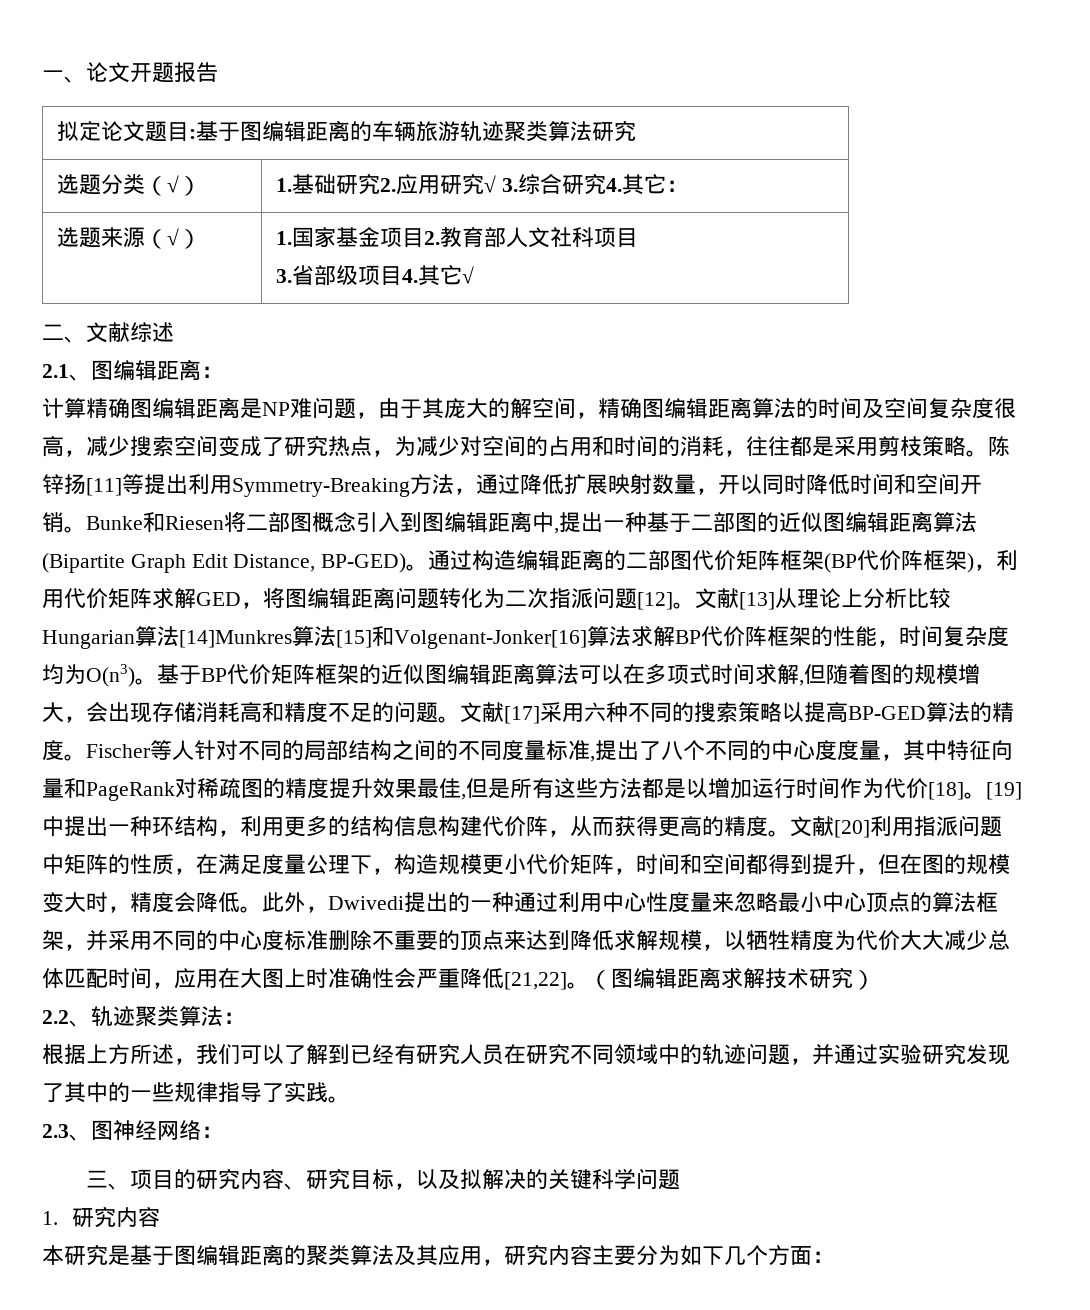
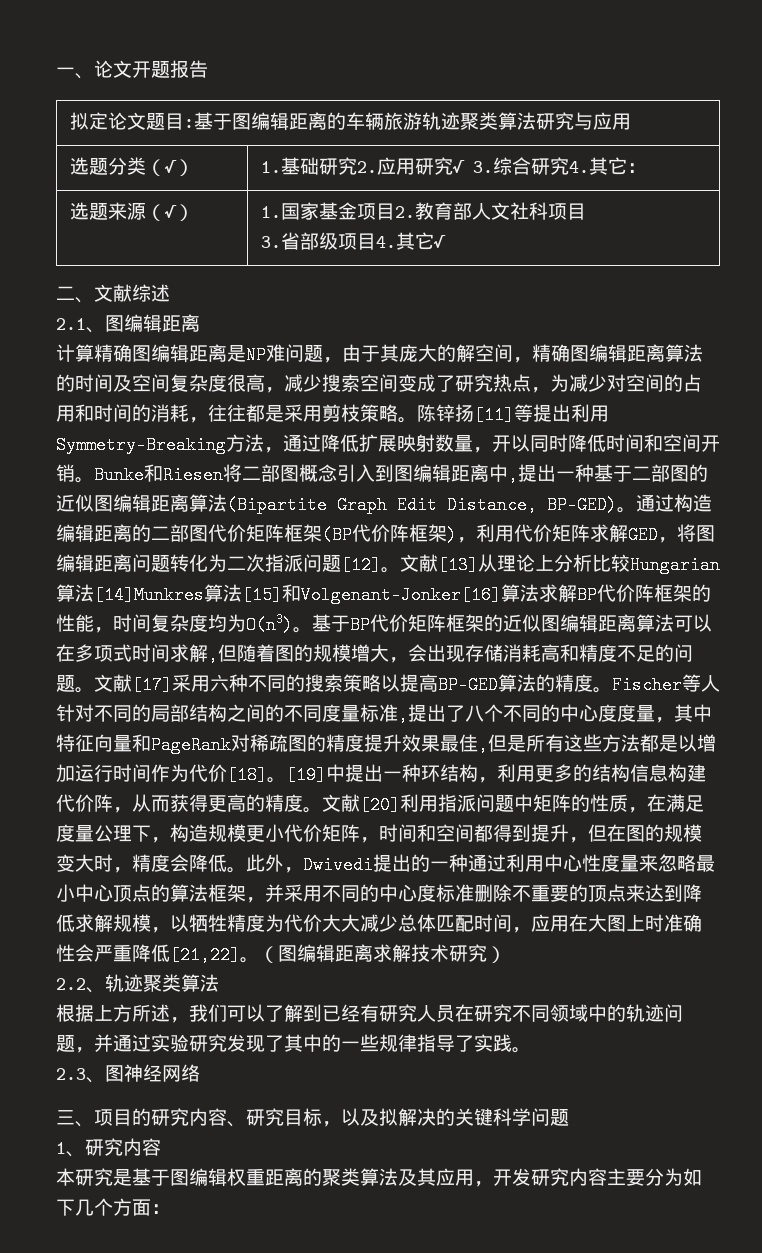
- 拟定论文题目:基于图编辑距离的车辆旅游轨迹聚类算法研究
+ 拟定论文题目:基于图编辑距离的车辆旅游轨迹聚类算法研究与应用
- 2.1、图编辑距离：
+ 2.1、图编辑距离
- 2.2、轨迹聚类算法：
+ 2.2、轨迹聚类算法
- 2.3、图神经网络：
+ 2.3、图神经网络
- 1.研究内容
+ 1、研究内容
- 本研究是基于图编辑距离的聚类算法及其应用，研究内容主要分为如下几个方面：
+ 本研究是基于图编辑权重距离的聚类算法及其应用，开发研究内容主要分为如下几个方面：

